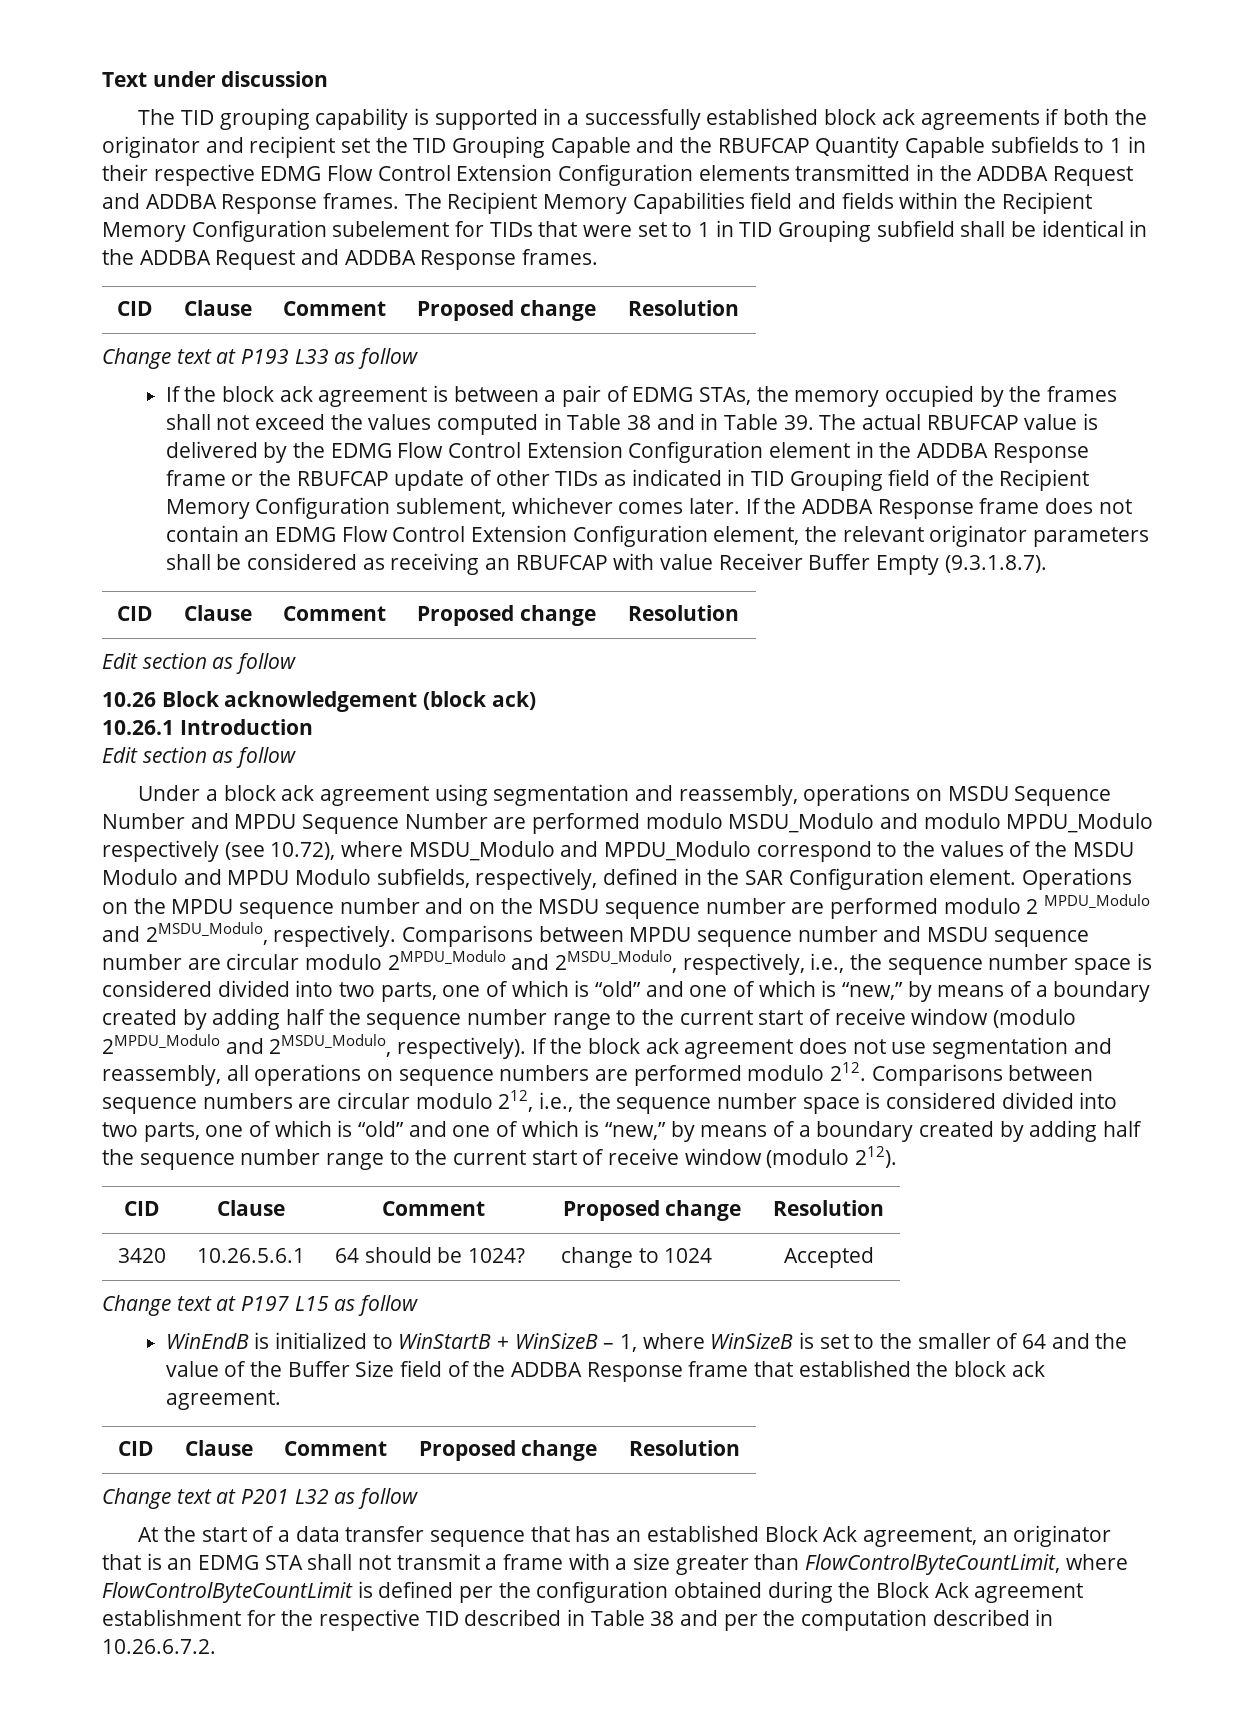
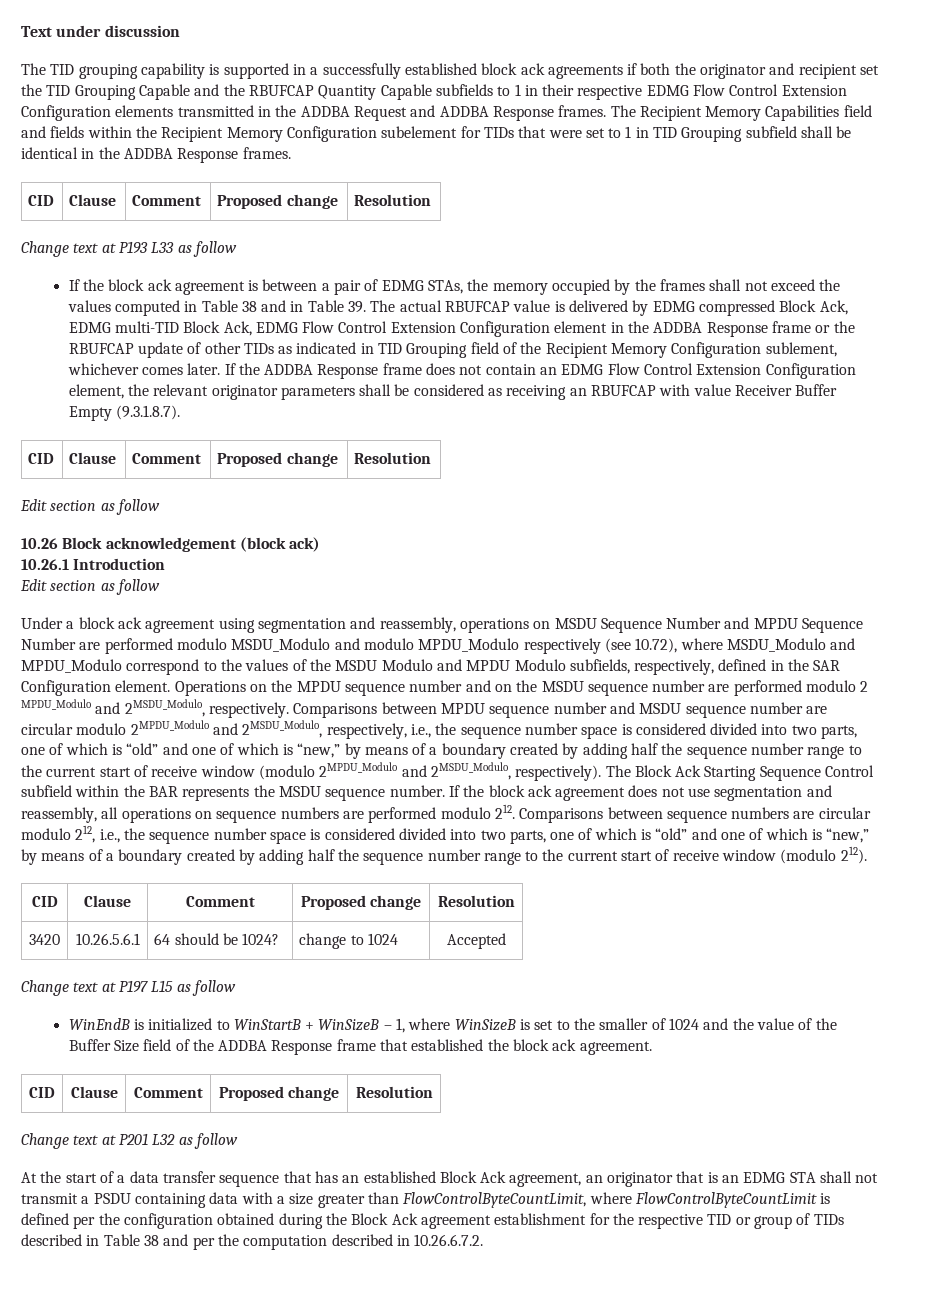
- The Recipient Memory Capabilities field and fields within the Recipient Memory Configuration subelement for TIDs that were set to 1 in TID Grouping subfield shall be identical in the ADDBA Request and ADDBA Response frames.
+ The Recipient Memory Capabilities field and fields within the Recipient Memory Configuration subelement for TIDs that were set to 1 in TID Grouping subfield shall be identical in the ADDBA Response frames.
- If the block ack agreement is between a pair of EDMG STAs, the memory occupied by the frames shall not exceed the values computed in Table 38 and in Table 39. The actual RBUFCAP value is delivered by the EDMG Flow Control Extension Configuration element in the ADDBA Response frame or the RBUFCAP update of other TIDs as indicated in TID Grouping field of the Recipient Memory Configuration sublement, whichever comes later.
+ If the block ack agreement is between a pair of EDMG STAs, the memory occupied by the frames shall not exceed the values computed in Table 38 and in Table 39. The actual RBUFCAP value is delivered by EDMG compressed Block Ack, EDMG multi-TID Block Ack, EDMG Flow Control Extension Configuration element in the ADDBA Response frame or the RBUFCAP update of other TIDs as indicated in TID Grouping field of the Recipient Memory Configuration sublement, whichever comes later.
+ The Block Ack Starting Sequence Control subfield within the BAR represents the MSDU sequence number.
- WinEndB is initialized to WinStartB + WinSizeB – 1, where WinSizeB is set to the smaller of 64 and the value of the Buffer Size field of the ADDBA Response frame that established the block ack agreement.
+ WinEndB is initialized to WinStartB + WinSizeB – 1, where WinSizeB is set to the smaller of 1024 and the value of the Buffer Size field of the ADDBA Response frame that established the block ack agreement.
- At the start of a data transfer sequence that has an established Block Ack agreement, an originator that is an EDMG STA shall not transmit a frame with a size greater than FlowControlByteCountLimit, where FlowControlByteCountLimit is defined per the configuration obtained during the Block Ack agreement establishment for the respective TID described in Table 38 and per the computation described in 10.26.6.7.2.
+ At the start of a data transfer sequence that has an established Block Ack agreement, an originator that is an EDMG STA shall not transmit a PSDU containing data with a size greater than FlowControlByteCountLimit, where FlowControlByteCountLimit is defined per the configuration obtained during the Block Ack agreement establishment for the respective TID or group of TIDs described in Table 38 and per the computation described in 10.26.6.7.2.

